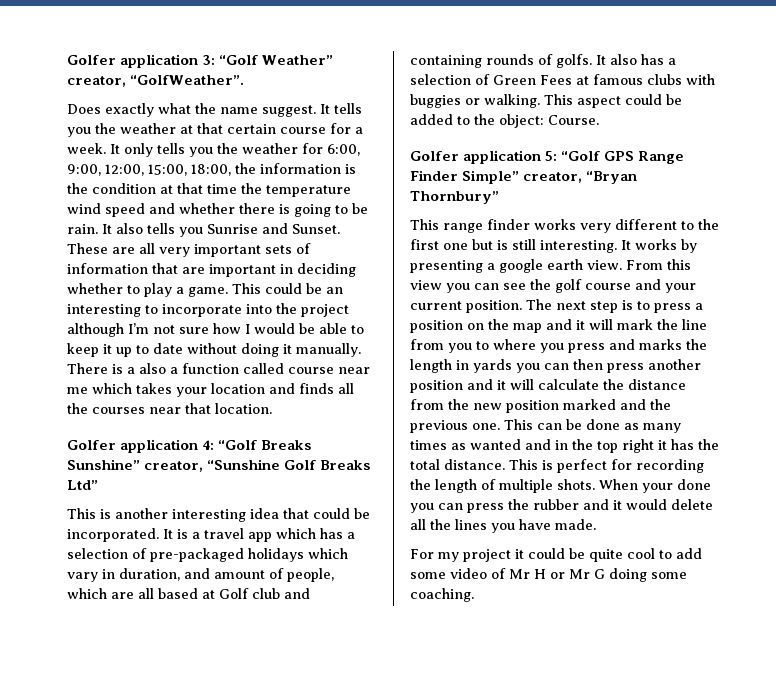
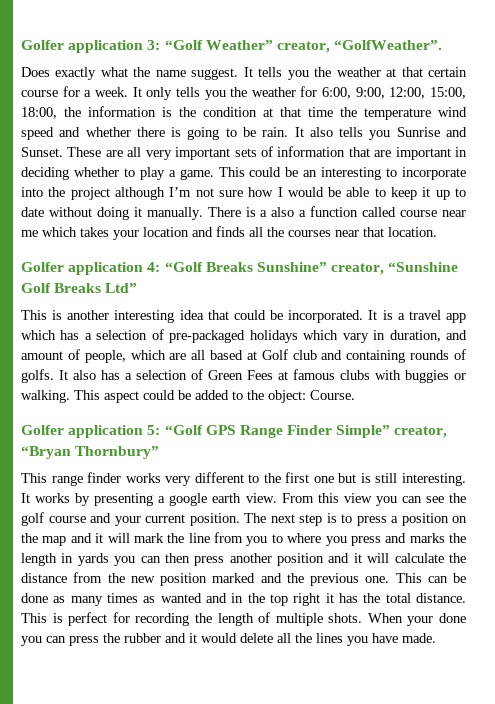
- For my project it could be quite cool to add some video of Mr H or Mr G doing some coaching.

